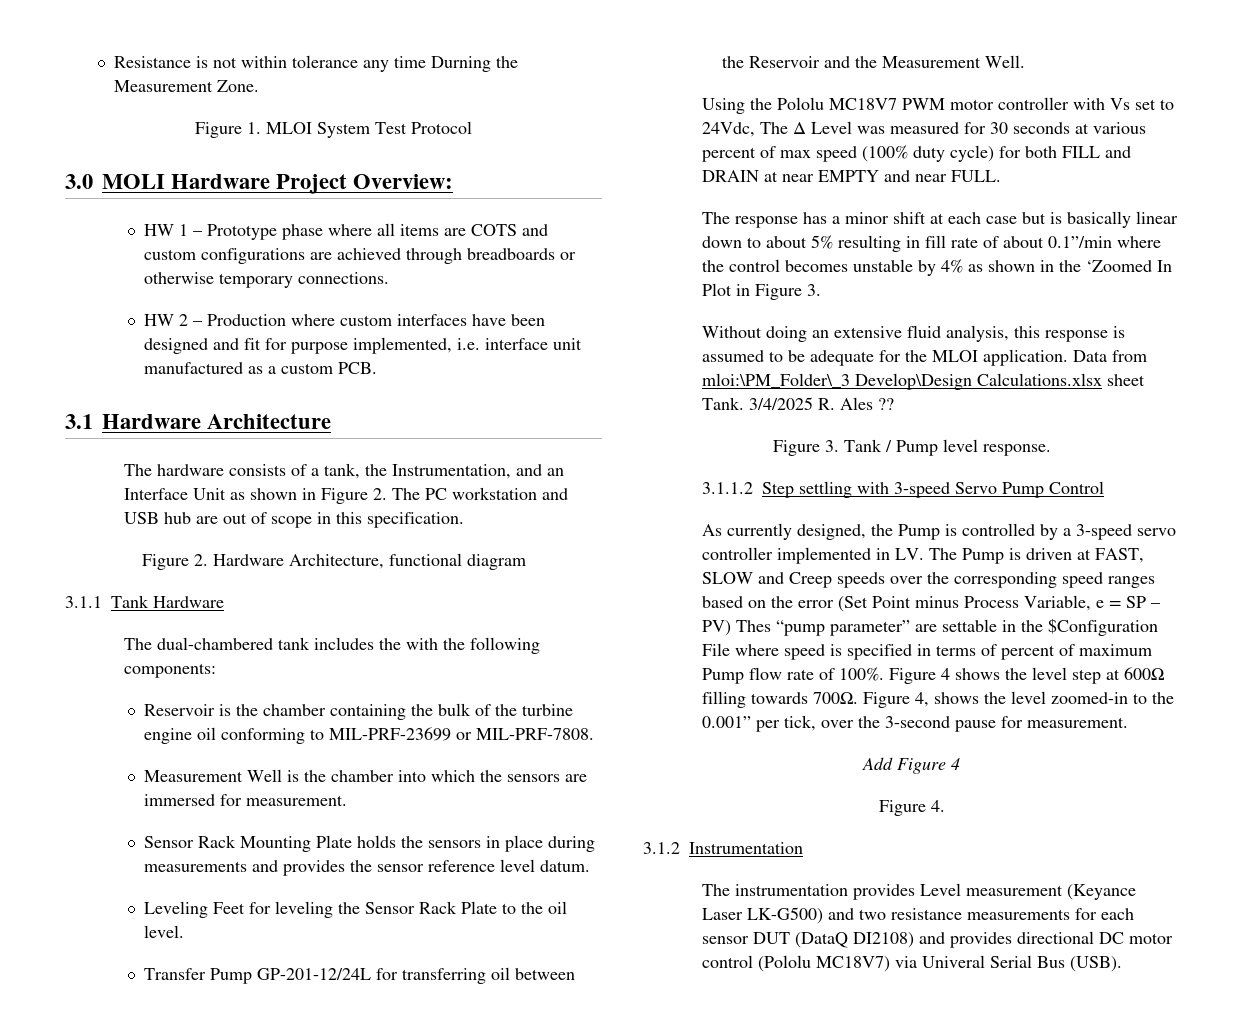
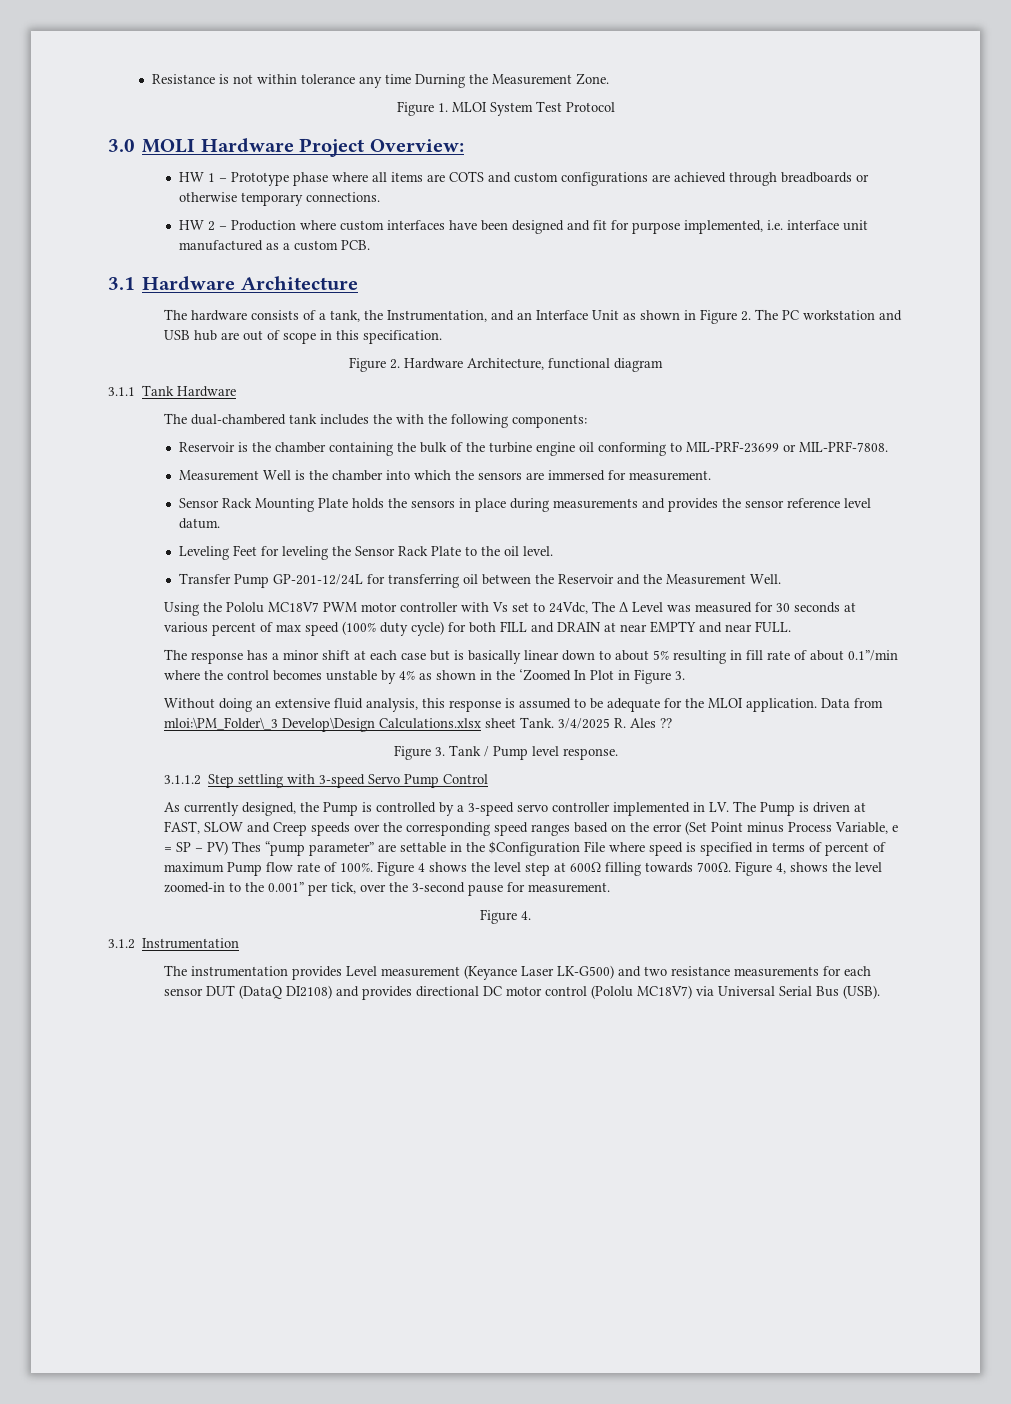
- Add Figure 4
- The instrumentation provides Level measurement (Keyance Laser LK-G500) and two resistance measurements for each sensor DUT (DataQ DI2108) and provides directional DC motor control (Pololu MC18V7) via Univeral Serial Bus (USB).
+ The instrumentation provides Level measurement (Keyance Laser LK-G500) and two resistance measurements for each sensor DUT (DataQ DI2108) and provides directional DC motor control (Pololu MC18V7) via Universal Serial Bus (USB).

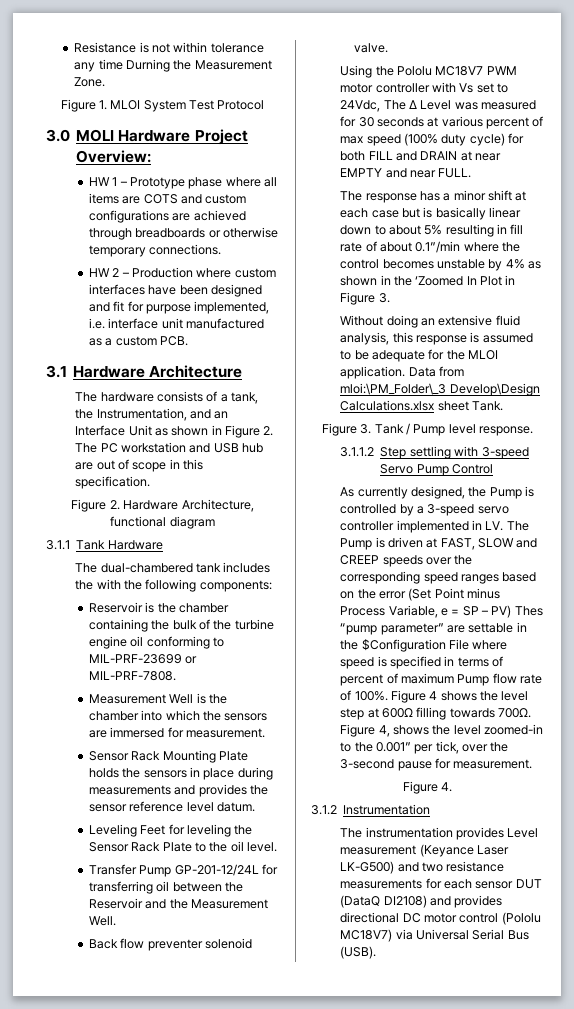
+ Back flow preventer solenoid valve.
- 3/4/2025 R. Ales ??
- As currently designed, the Pump is controlled by a 3-speed servo controller implemented in LV. The Pump is driven at FAST, SLOW and Creep speeds over the corresponding speed ranges based on the error (Set Point minus Process Variable, e = SP – PV) Thes “pump parameter” are settable in the $Configuration File where speed is specified in terms of percent of maximum Pump flow rate of 100%.
+ As currently designed, the Pump is controlled by a 3-speed servo controller implemented in LV. The Pump is driven at FAST, SLOW and CREEP speeds over the corresponding speed ranges based on the error (Set Point minus Process Variable, e = SP – PV) Thes “pump parameter” are settable in the $Configuration File where speed is specified in terms of percent of maximum Pump flow rate of 100%.

